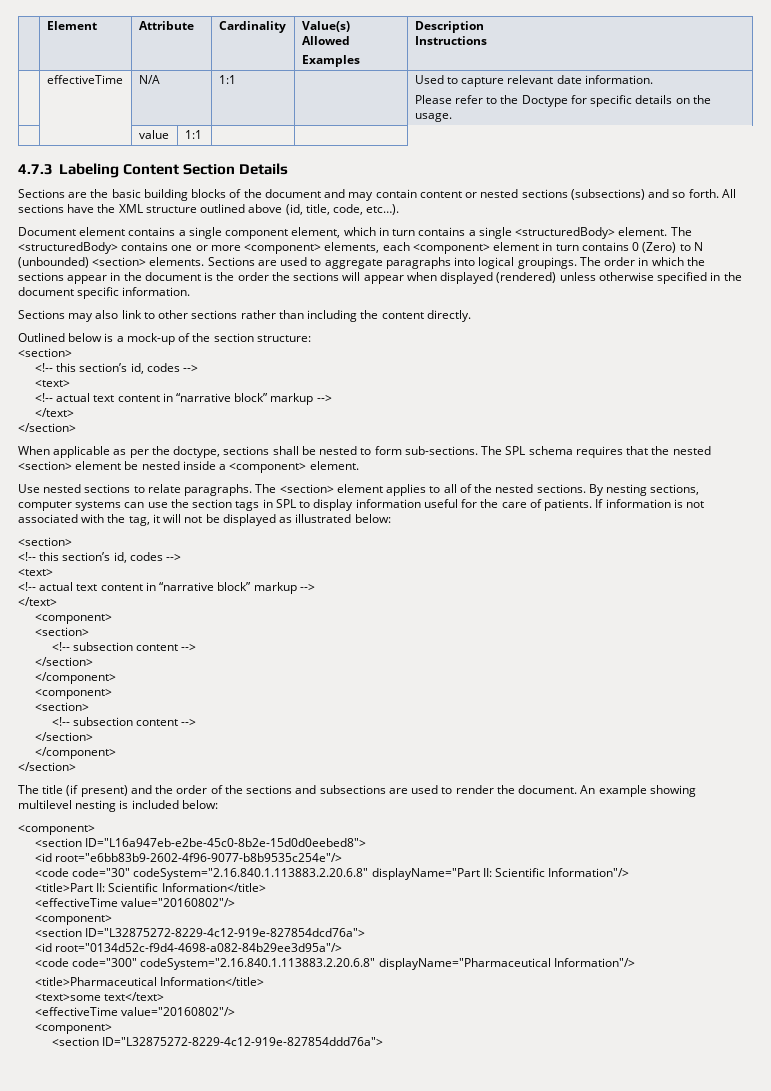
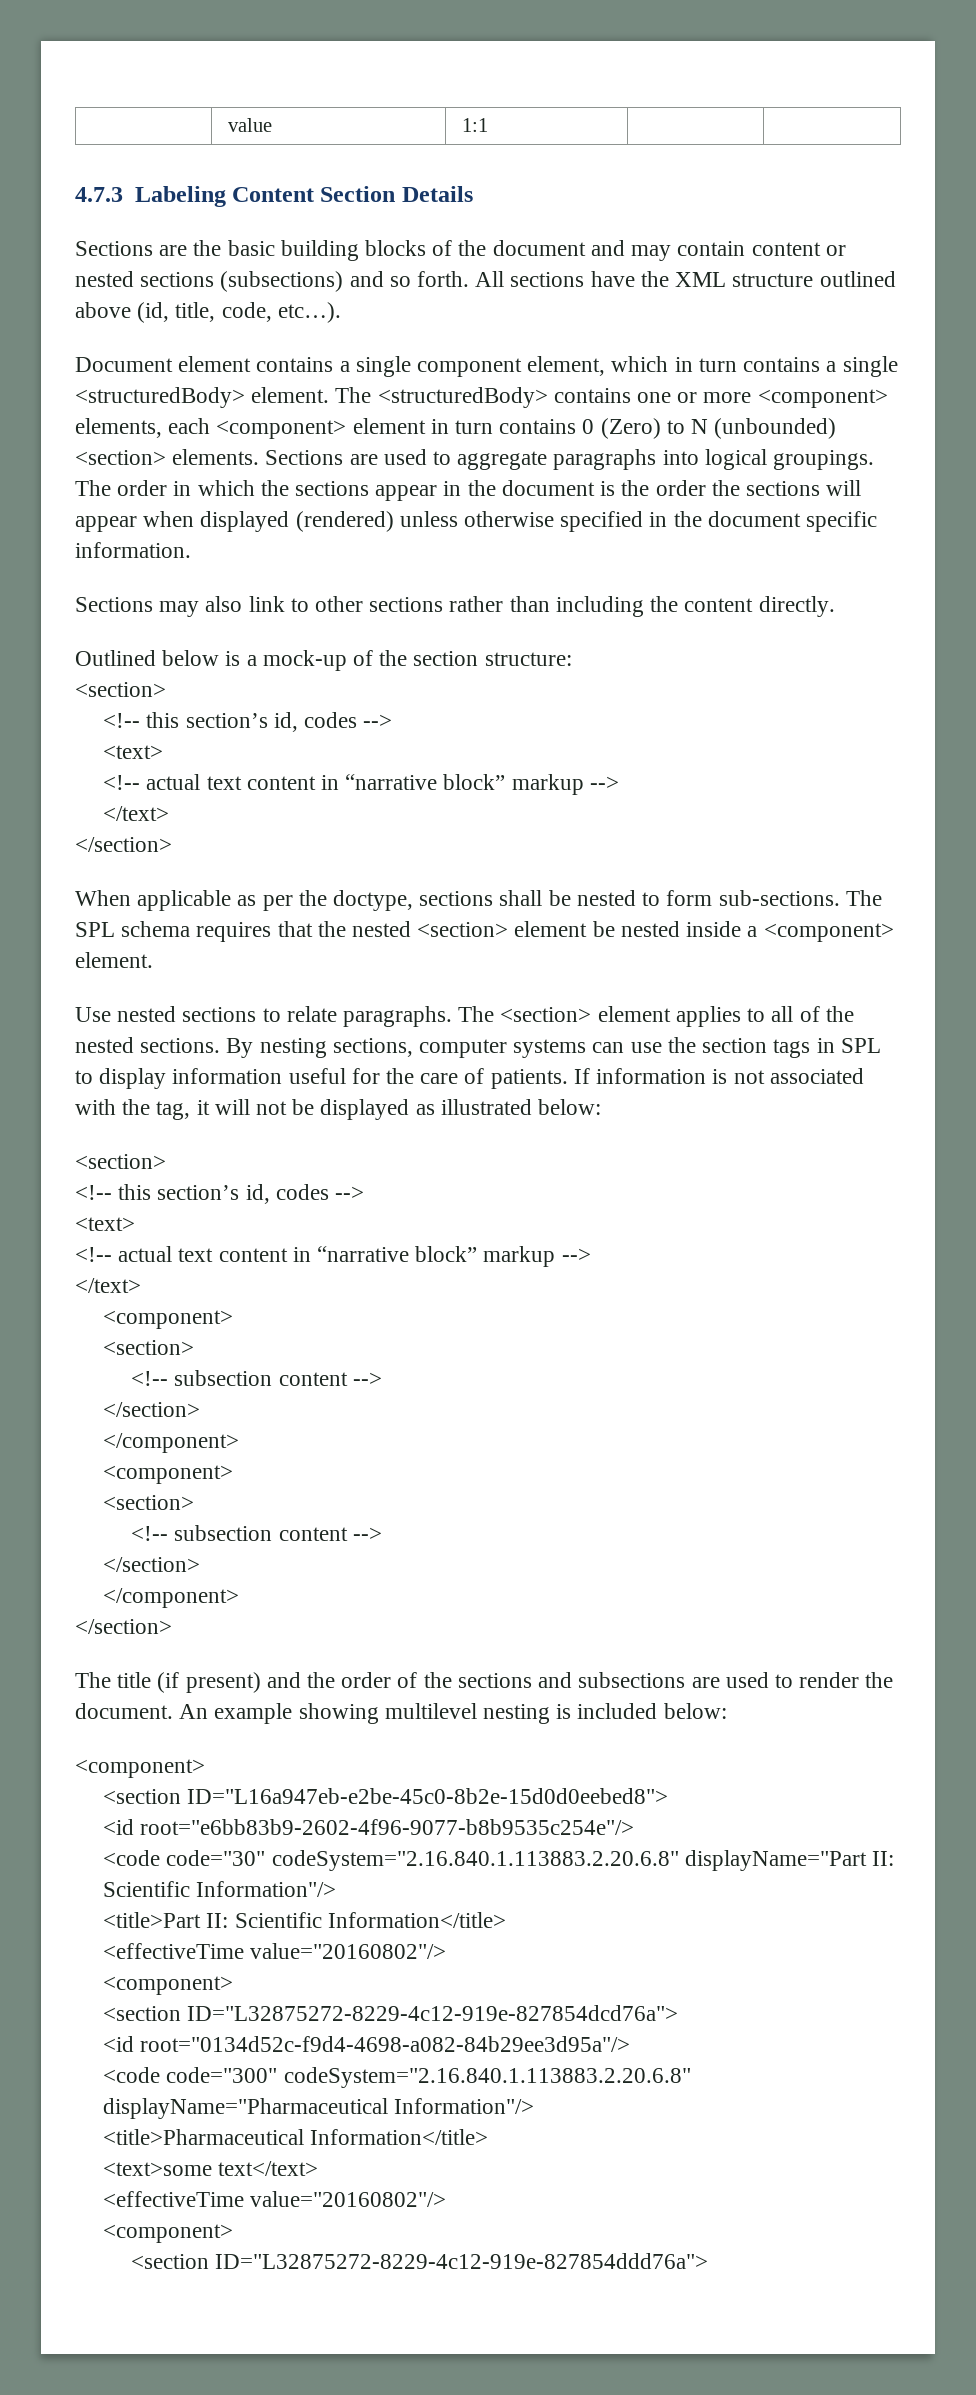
- | Element | Attribute | Cardinality | Value(s) Allowed
- Examples | Description
- Instructions
- | effectiveTime | N/A | 1:1 | | Used to capture relevant date information.
- Please refer to the Doctype for specific details on the usage.
- | | value | 1:1 | |
+ | value | 1:1 | |

